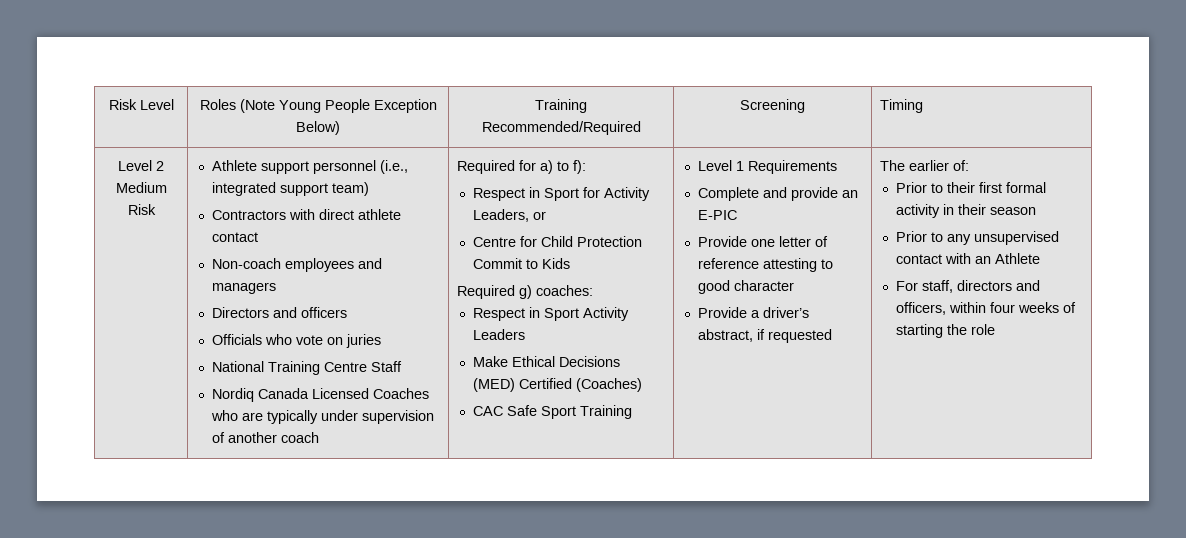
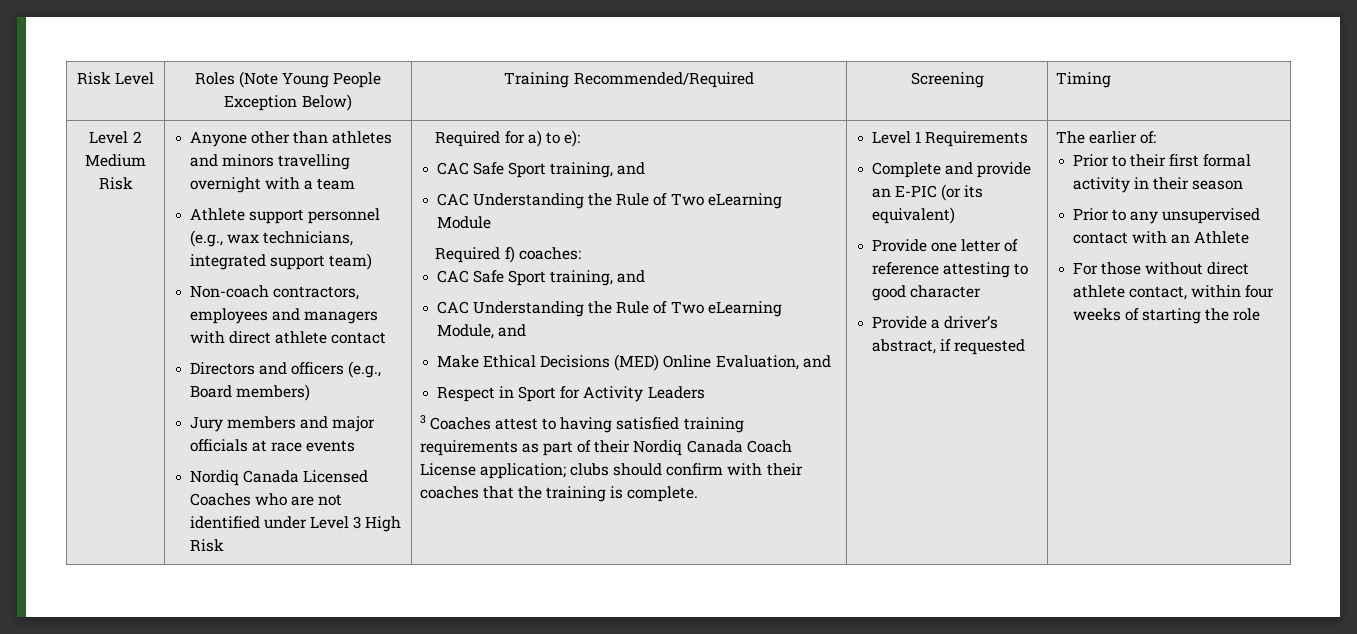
- Athlete support personnel (i.e., integrated support team)
- Contractors with direct athlete contact
+ Anyone other than athletes and minors travelling overnight with a team
+ Athlete support personnel (e.g., wax technicians, integrated support team)
+ Non-coach contractors, employees and managers with direct athlete contact
- Non-coach employees and managers
- Directors and officers
- Officials who vote on juries
- National Training Centre Staff
+ Directors and officers (e.g., Board members)
+ Jury members and major officials at race events
- Nordiq Canada Licensed Coaches who are typically under supervision of another coach | Required for a) to f):
+ Nordiq Canada Licensed Coaches who are not identified under Level 3 High Risk | Required for a) to e):
+ CAC Safe Sport training, and
+ CAC Understanding the Rule of Two eLearning Module
+ Required f) coaches:
+ CAC Safe Sport training, and
+ CAC Understanding the Rule of Two eLearning Module, and
+ Make Ethical Decisions (MED) Online Evaluation, and
- Respect in Sport for Activity Leaders, or
- Centre for Child Protection Commit to Kids
- Required g) coaches:
- Respect in Sport Activity Leaders
- Make Ethical Decisions (MED) Certified (Coaches)
- CAC Safe Sport Training
+ Respect in Sport for Activity Leaders
+ 3 Coaches attest to having satisfied training requirements as part of their Nordiq Canada Coach License application; clubs should confirm with their coaches that the training is complete.
- Complete and provide an E-PIC
+ Complete and provide an E-PIC (or its equivalent)
- For staff, directors and officers, within four weeks of starting the role
+ For those without direct athlete contact, within four weeks of starting the role

